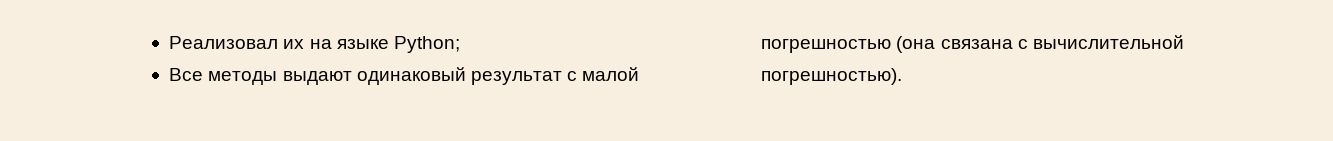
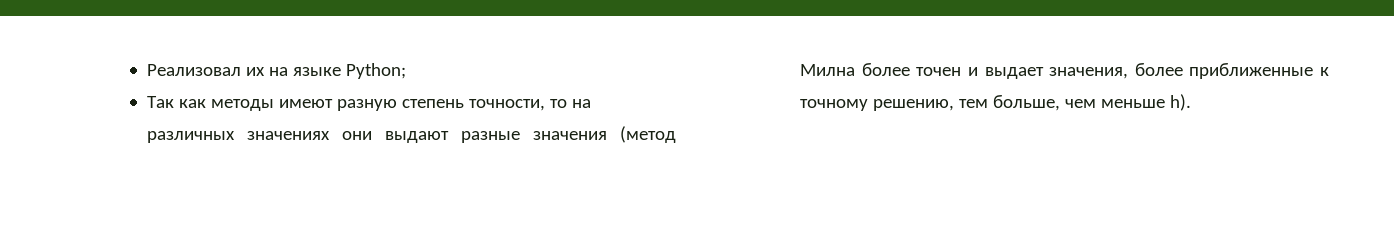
- Все методы выдают одинаковый результат с малой погрешностью (она связана с вычислительной погрешностью).
+ Так как методы имеют разную степень точности, то на различных значениях они выдают разные значения (метод Милна более точен и выдает значения, более приближенные к точному решению, тем больше, чем меньше h).

